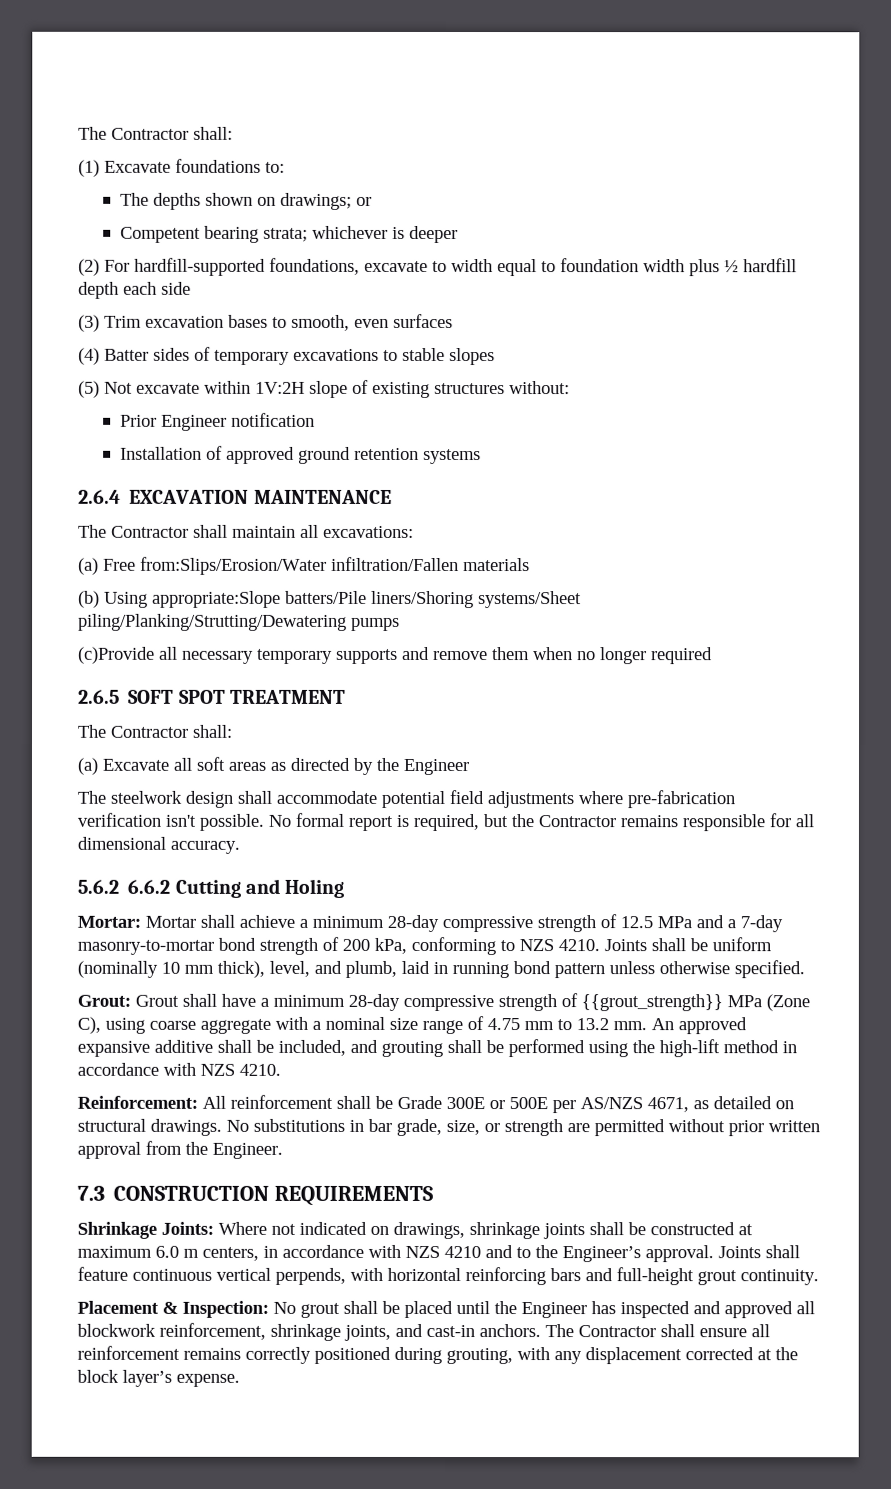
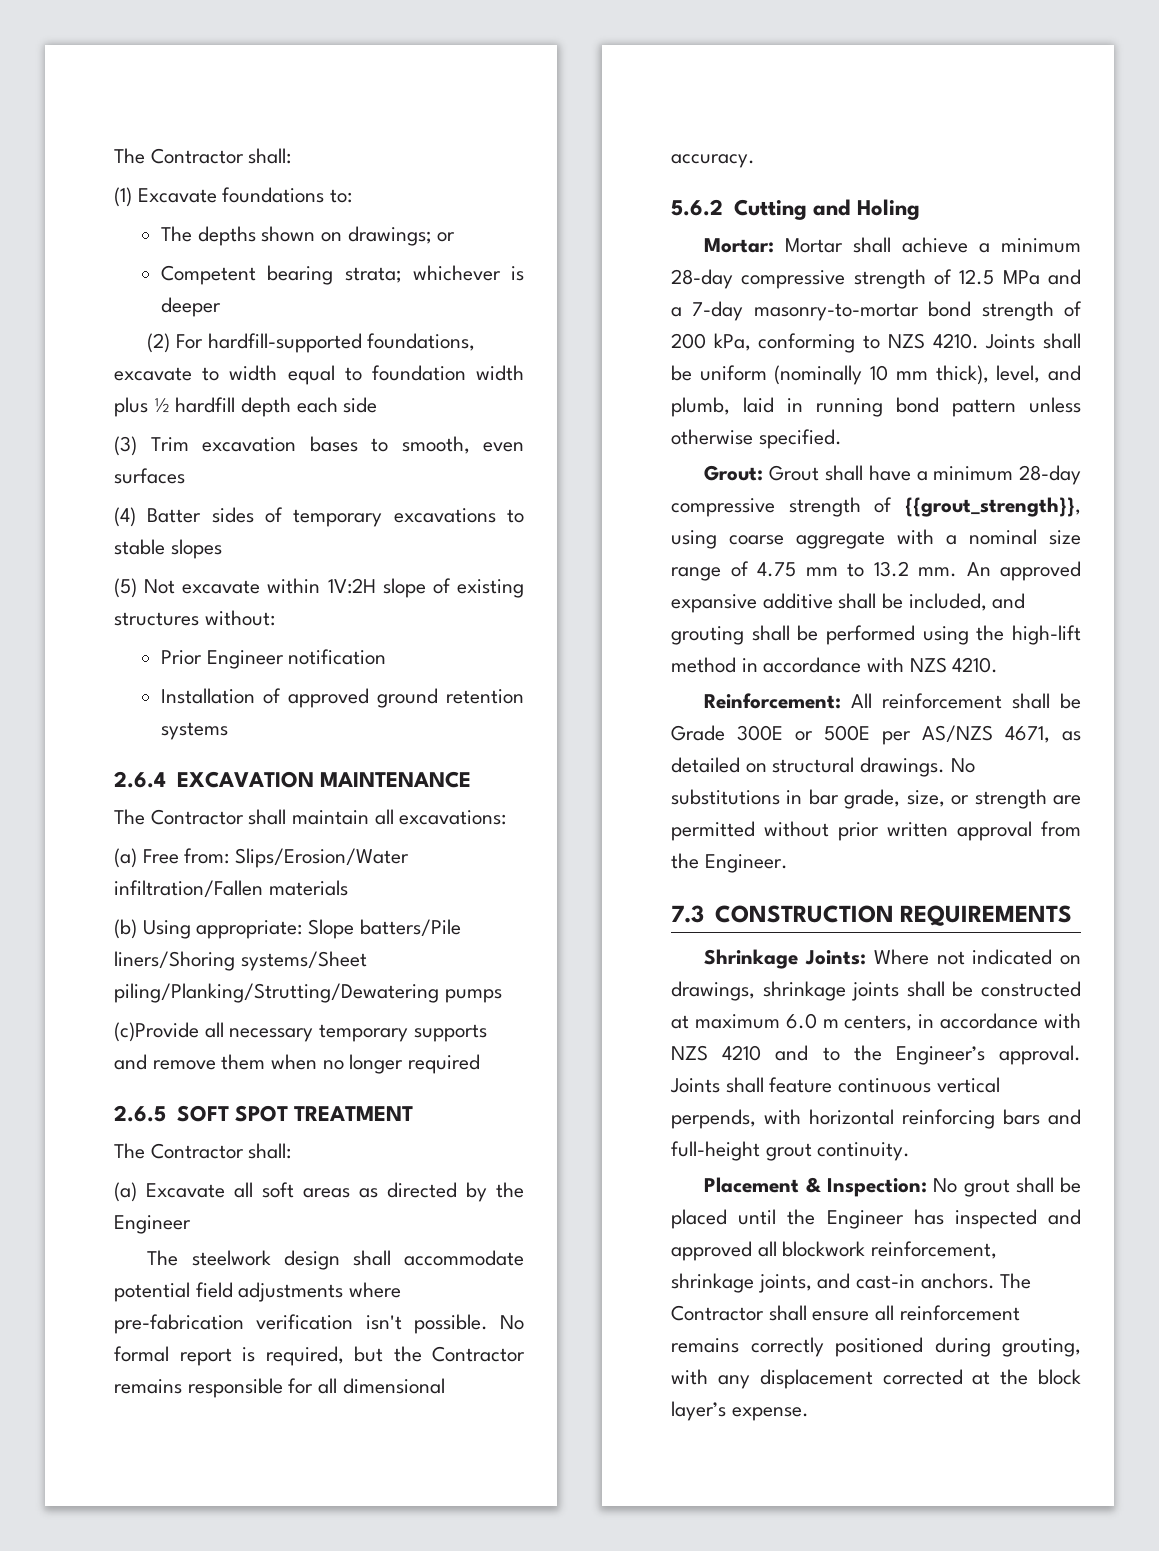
- (a) Free from:Slips/Erosion/Water infiltration/Fallen materials
+ (a) Free from: Slips/Erosion/Water infiltration/Fallen materials
- (b) Using appropriate:Slope batters/Pile liners/Shoring systems/Sheet piling/Planking/Strutting/Dewatering pumps
+ (b) Using appropriate: Slope batters/Pile liners/Shoring systems/Sheet piling/Planking/Strutting/Dewatering pumps
- 5.6.2 6.6.2 Cutting and Holing
+ 5.6.2 Cutting and Holing
- Grout: Grout shall have a minimum 28-day compressive strength of {{grout_strength}} MPa (Zone C), using coarse aggregate with a nominal size range of 4.75 mm to 13.2 mm.
+ Grout: Grout shall have a minimum 28-day compressive strength of {{grout_strength}}, using coarse aggregate with a nominal size range of 4.75 mm to 13.2 mm.

